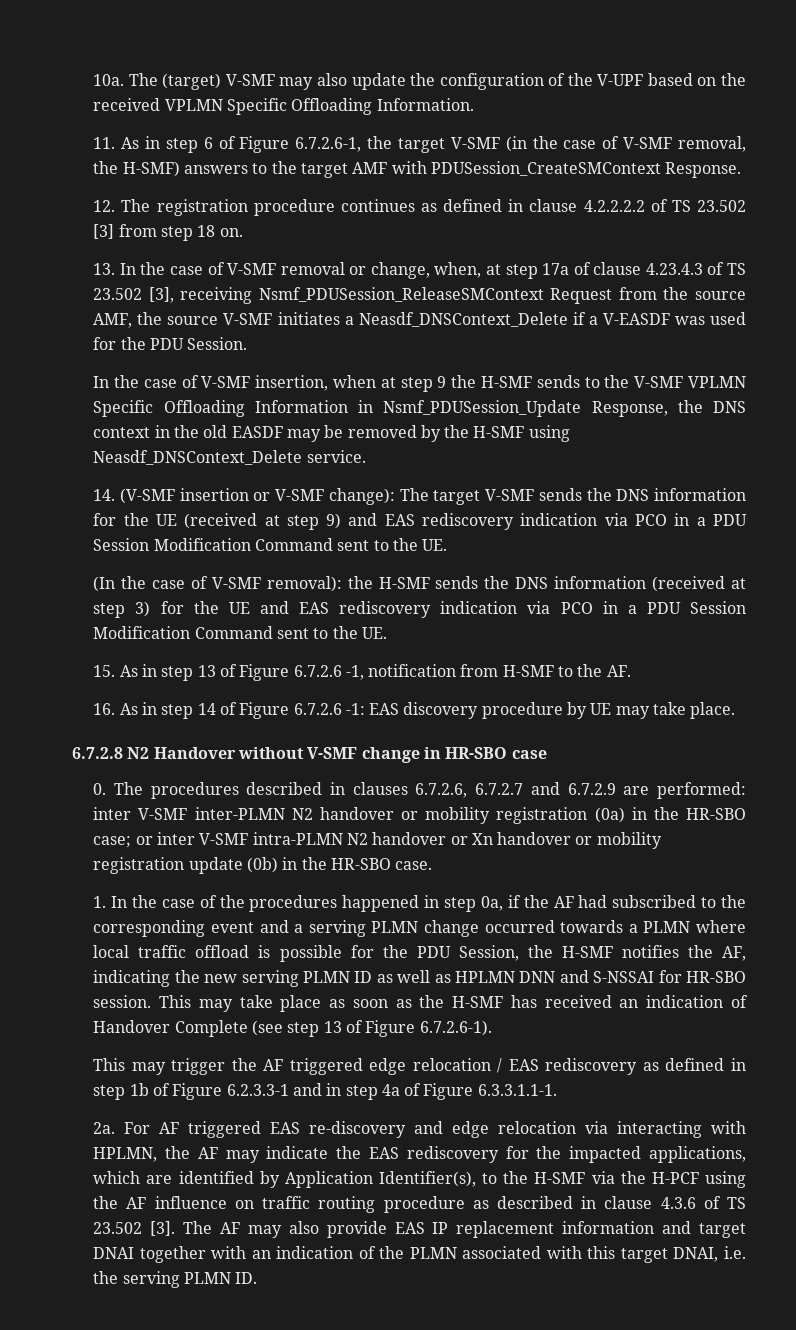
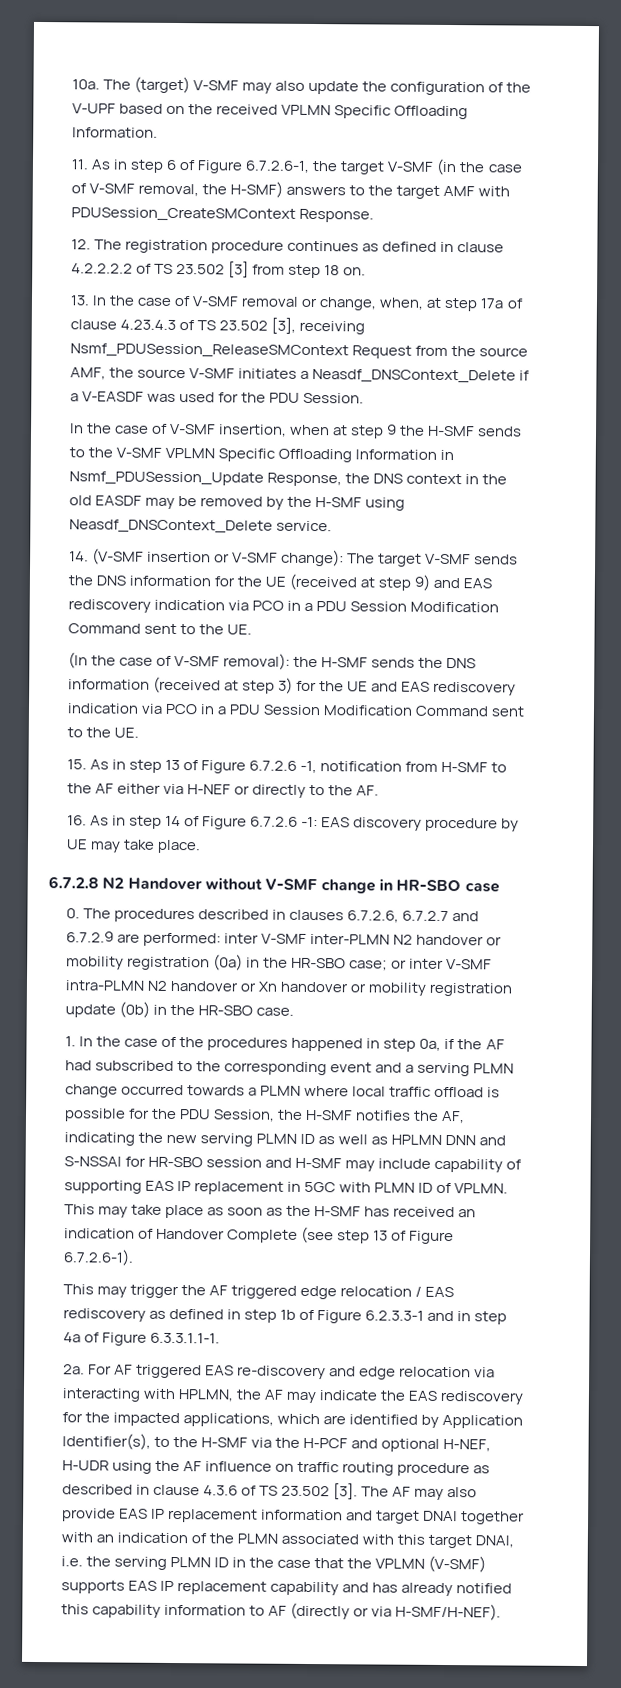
- 15. As in step 13 of Figure 6.7.2.6 -1, notification from H-SMF to the AF.
+ 15. As in step 13 of Figure 6.7.2.6 -1, notification from H-SMF to the AF either via H-NEF or directly to the AF.
- 1. In the case of the procedures happened in step 0a, if the AF had subscribed to the corresponding event and a serving PLMN change occurred towards a PLMN where local traffic offload is possible for the PDU Session, the H-SMF notifies the AF, indicating the new serving PLMN ID as well as HPLMN DNN and S-NSSAI for HR-SBO session.
+ 1. In the case of the procedures happened in step 0a, if the AF had subscribed to the corresponding event and a serving PLMN change occurred towards a PLMN where local traffic offload is possible for the PDU Session, the H-SMF notifies the AF, indicating the new serving PLMN ID as well as HPLMN DNN and S-NSSAI for HR-SBO session and H-SMF may include capability of supporting EAS IP replacement in 5GC with PLMN ID of VPLMN.
- For AF triggered EAS re-discovery and edge relocation via interacting with HPLMN, the AF may indicate the EAS rediscovery for the impacted applications, which are identified by Application Identifier(s), to the H-SMF via the H-PCF using the AF influence on traffic routing procedure as described in clause 4.3.6 of TS 23.502 [3].
+ For AF triggered EAS re-discovery and edge relocation via interacting with HPLMN, the AF may indicate the EAS rediscovery for the impacted applications, which are identified by Application Identifier(s), to the H-SMF via the H-PCF and optional H-NEF, H-UDR using the AF influence on traffic routing procedure as described in clause 4.3.6 of TS 23.502 [3].
- The AF may also provide EAS IP replacement information and target DNAI together with an indication of the PLMN associated with this target DNAI, i.e. the serving PLMN ID.
+ The AF may also provide EAS IP replacement information and target DNAI together with an indication of the PLMN associated with this target DNAI, i.e. the serving PLMN ID in the case that the VPLMN (V-SMF) supports EAS IP replacement capability and has already notified this capability information to AF (directly or via H-SMF/H-NEF).

